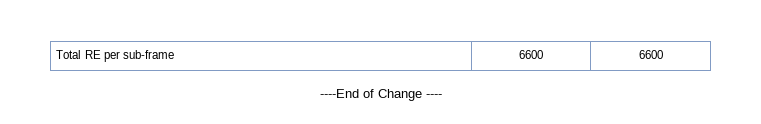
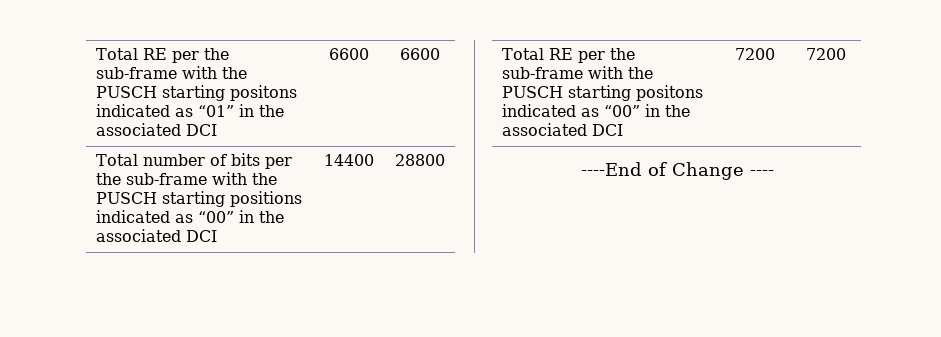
- Total RE per sub-frame | 6600 | 6600
+ Total RE per the sub-frame with the PUSCH starting positons indicated as “01” in the associated DCI | 6600 | 6600
+ Total number of bits per the sub-frame with the PUSCH starting positions indicated as “00” in the associated DCI | 14400 | 28800
+ Total RE per the sub-frame with the PUSCH starting positons indicated as “00” in the associated DCI | 7200 | 7200

